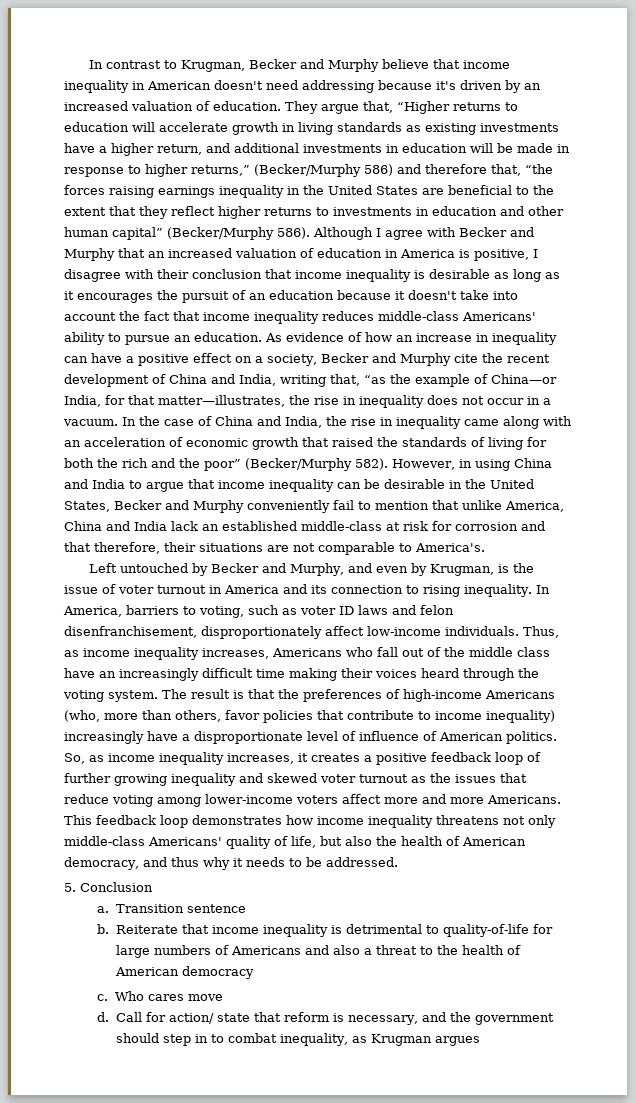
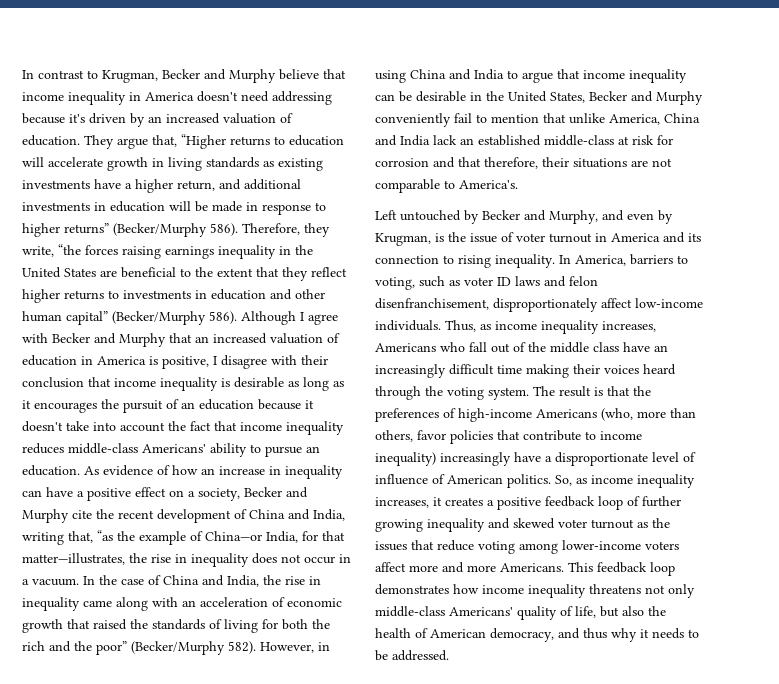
- In contrast to Krugman, Becker and Murphy believe that income inequality in American doesn't need addressing because it's driven by an increased valuation of education.
+ In contrast to Krugman, Becker and Murphy believe that income inequality in America doesn't need addressing because it's driven by an increased valuation of education.
- They argue that, “Higher returns to education will accelerate growth in living standards as existing investments have a higher return, and additional investments in education will be made in response to higher returns,” (Becker/Murphy 586) and therefore that, “the forces raising earnings inequality in the United States are beneficial to the extent that they reflect higher returns to investments in education and other human capital” (Becker/Murphy 586).
+ They argue that, “Higher returns to education will accelerate growth in living standards as existing investments have a higher return, and additional investments in education will be made in response to higher returns” (Becker/Murphy 586). Therefore, they write, “the forces raising earnings inequality in the United States are beneficial to the extent that they reflect higher returns to investments in education and other human capital” (Becker/Murphy 586).
- 5. Conclusion
- a. Transition sentence
- b. Reiterate that income inequality is detrimental to quality-of-life for large numbers of Americans and also a threat to the health of American democracy
- c. Who cares move
- d. Call for action/ state that reform is necessary, and the government should step in to combat inequality, as Krugman argues

